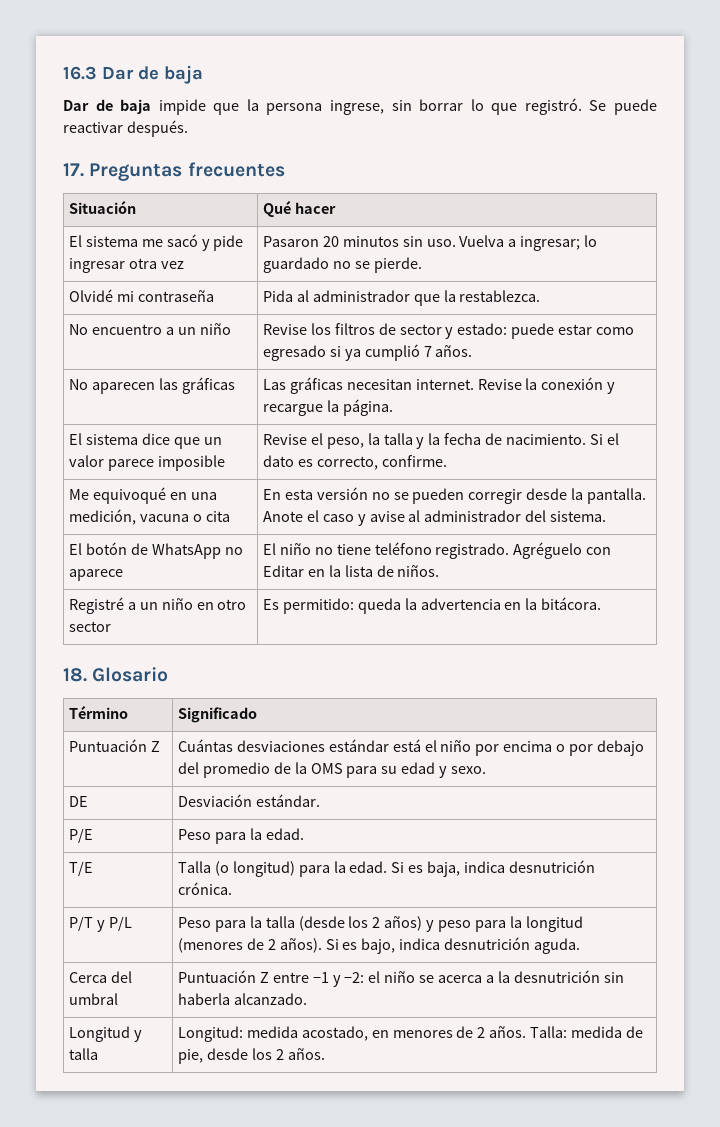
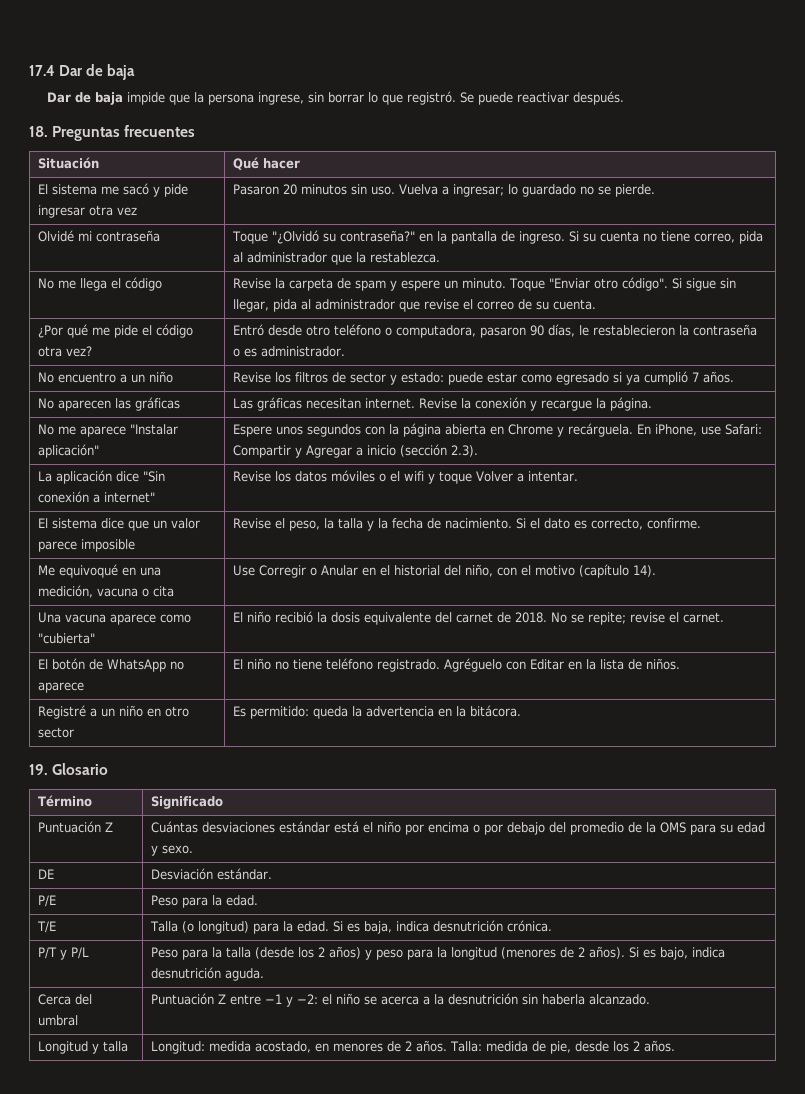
- 16.3 Dar de baja
+ 17.4 Dar de baja
- 17. Preguntas frecuentes
+ 18. Preguntas frecuentes
- Olvidé mi contraseña | Pida al administrador que la restablezca.
+ Olvidé mi contraseña | Toque "¿Olvidó su contraseña?" en la pantalla de ingreso. Si su cuenta no tiene correo, pida al administrador que la restablezca.
+ No me llega el código | Revise la carpeta de spam y espere un minuto. Toque "Enviar otro código". Si sigue sin llegar, pida al administrador que revise el correo de su cuenta.
+ ¿Por qué me pide el código otra vez? | Entró desde otro teléfono o computadora, pasaron 90 días, le restablecieron la contraseña o es administrador.
+ No me aparece "Instalar aplicación" | Espere unos segundos con la página abierta en Chrome y recárguela. En iPhone, use Safari: Compartir y Agregar a inicio (sección 2.3).
+ La aplicación dice "Sin conexión a internet" | Revise los datos móviles o el wifi y toque Volver a intentar.
- Me equivoqué en una medición, vacuna o cita | En esta versión no se pueden corregir desde la pantalla. Anote el caso y avise al administrador del sistema.
+ Me equivoqué en una medición, vacuna o cita | Use Corregir o Anular en el historial del niño, con el motivo (capítulo 14).
+ Una vacuna aparece como "cubierta" | El niño recibió la dosis equivalente del carnet de 2018. No se repite; revise el carnet.
- 18. Glosario
+ 19. Glosario

